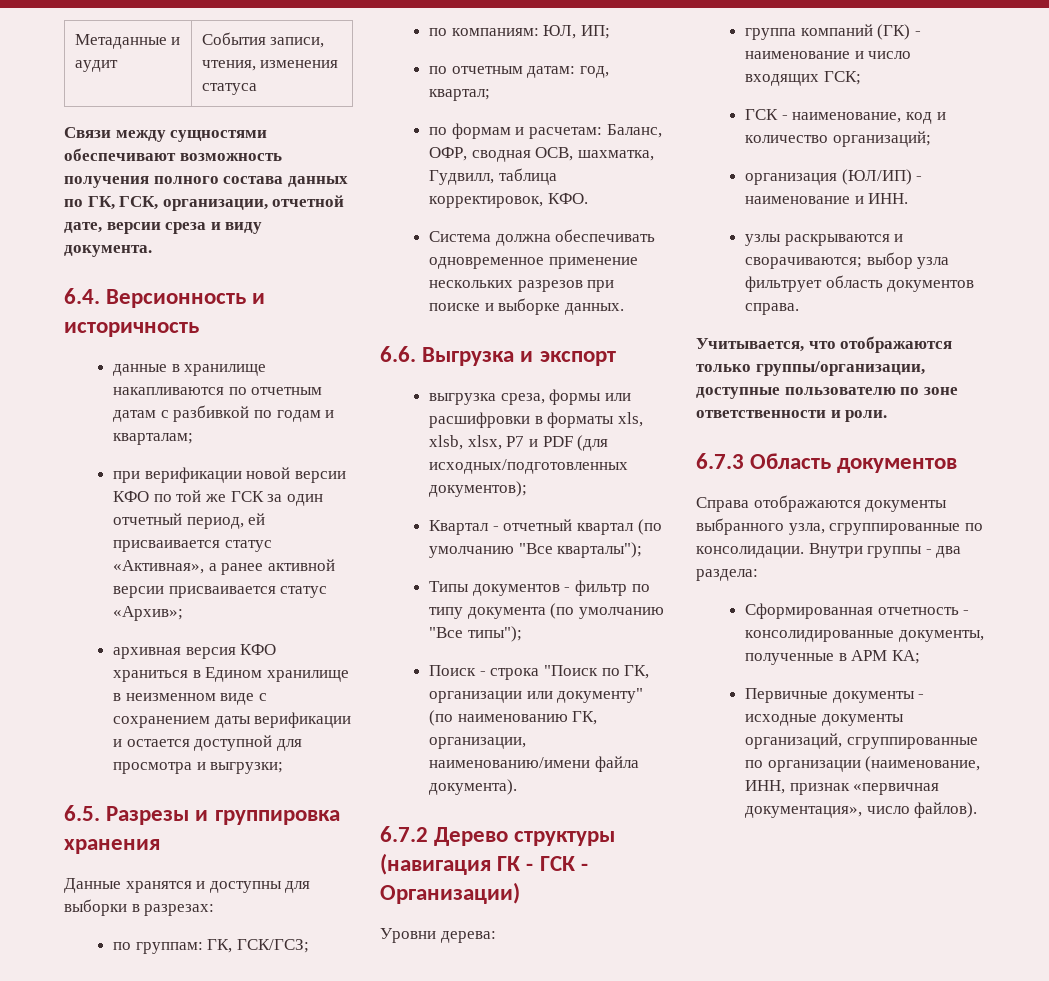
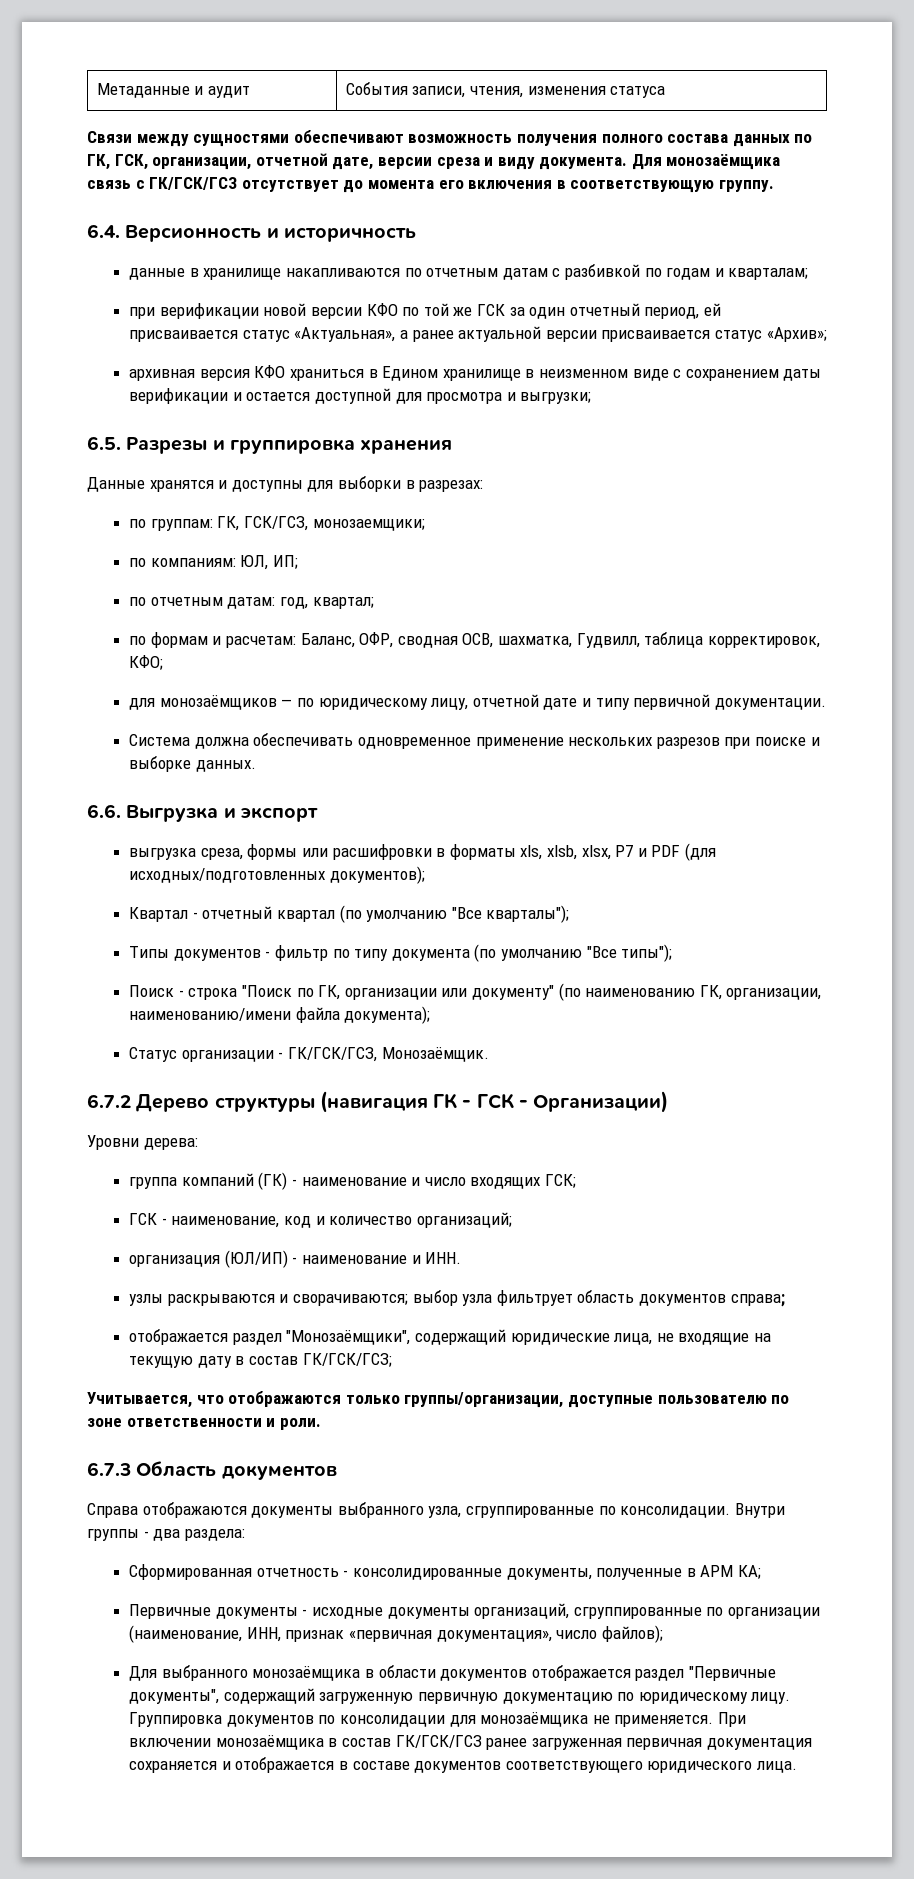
+ Для монозаёмщика связь с ГК/ГСК/ГСЗ отсутствует до момента его включения в соответствующую группу.
- при верификации новой версии КФО по той же ГСК за один отчетный период, ей присваивается статус «Активная», а ранее активной версии присваивается статус «Архив»;
+ при верификации новой версии КФО по той же ГСК за один отчетный период, ей присваивается статус «Актуальная», а ранее актуальной версии присваивается статус «Архив»;
- по группам: ГК, ГСК/ГСЗ;
+ по группам: ГК, ГСК/ГСЗ, монозаемщики;
- по формам и расчетам: Баланс, ОФР, сводная ОСВ, шахматка, Гудвилл, таблица корректировок, КФО.
+ по формам и расчетам: Баланс, ОФР, сводная ОСВ, шахматка, Гудвилл, таблица корректировок, КФО;
+ для монозаёмщиков — по юридическому лицу, отчетной дате и типу первичной документации.
- Поиск - строка "Поиск по ГК, организации или документу" (по наименованию ГК, организации, наименованию/имени файла документа).
+ Поиск - строка "Поиск по ГК, организации или документу" (по наименованию ГК, организации, наименованию/имени файла документа);
+ Статус организации - ГК/ГСК/ГСЗ, Монозаёмщик.
- узлы раскрываются и сворачиваются; выбор узла фильтрует область документов справа.
+ узлы раскрываются и сворачиваются; выбор узла фильтрует область документов справа;
+ отображается раздел "Монозаёмщики", содержащий юридические лица, не входящие на текущую дату в состав ГК/ГСК/ГСЗ;
- Первичные документы - исходные документы организаций, сгруппированные по организации (наименование, ИНН, признак «первичная документация», число файлов).
+ Первичные документы - исходные документы организаций, сгруппированные по организации (наименование, ИНН, признак «первичная документация», число файлов);
+ Для выбранного монозаёмщика в области документов отображается раздел "Первичные документы", содержащий загруженную первичную документацию по юридическому лицу. Группировка документов по консолидации для монозаёмщика не применяется. При включении монозаёмщика в состав ГК/ГСК/ГСЗ ранее загруженная первичная документация сохраняется и отображается в составе документов соответствующего юридического лица.

